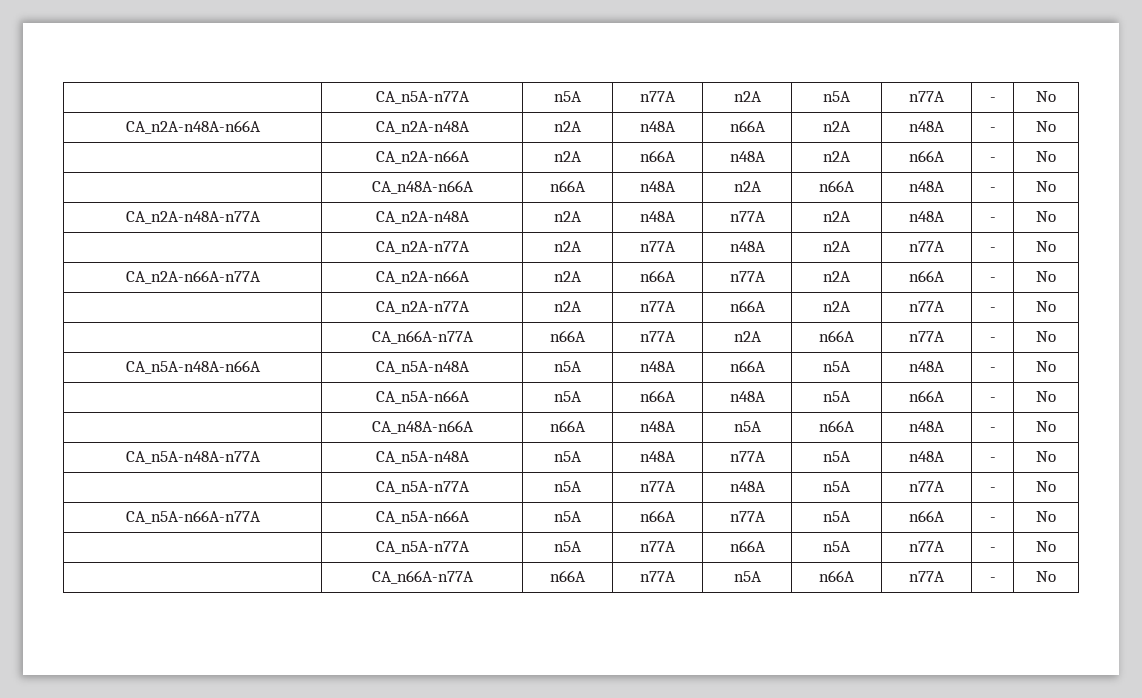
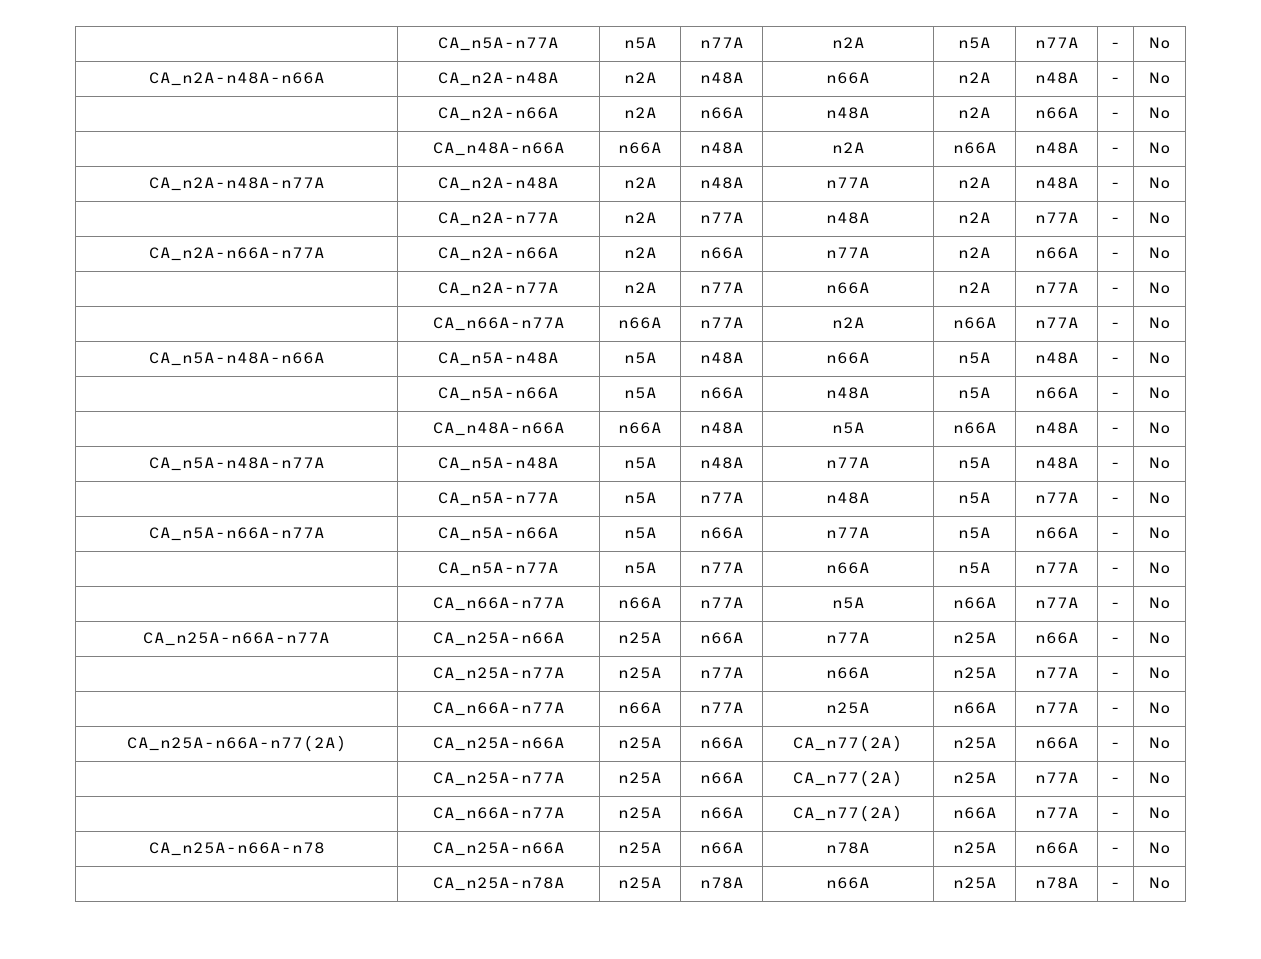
+ CA_n25A-n66A-n77A | CA_n25A-n66A | n25A | n66A | n77A | n25A | n66A | - | No
+ | CA_n25A-n77A | n25A | n77A | n66A | n25A | n77A | - | No
+ | CA_n66A-n77A | n66A | n77A | n25A | n66A | n77A | - | No
+ CA_n25A-n66A-n77(2A) | CA_n25A-n66A | n25A | n66A | CA_n77(2A) | n25A | n66A | - | No
+ | CA_n25A-n77A | n25A | n66A | CA_n77(2A) | n25A | n77A | - | No
+ | CA_n66A-n77A | n25A | n66A | CA_n77(2A) | n66A | n77A | - | No
+ CA_n25A-n66A-n78 | CA_n25A-n66A | n25A | n66A | n78A | n25A | n66A | - | No
+ | CA_n25A-n78A | n25A | n78A | n66A | n25A | n78A | - | No

